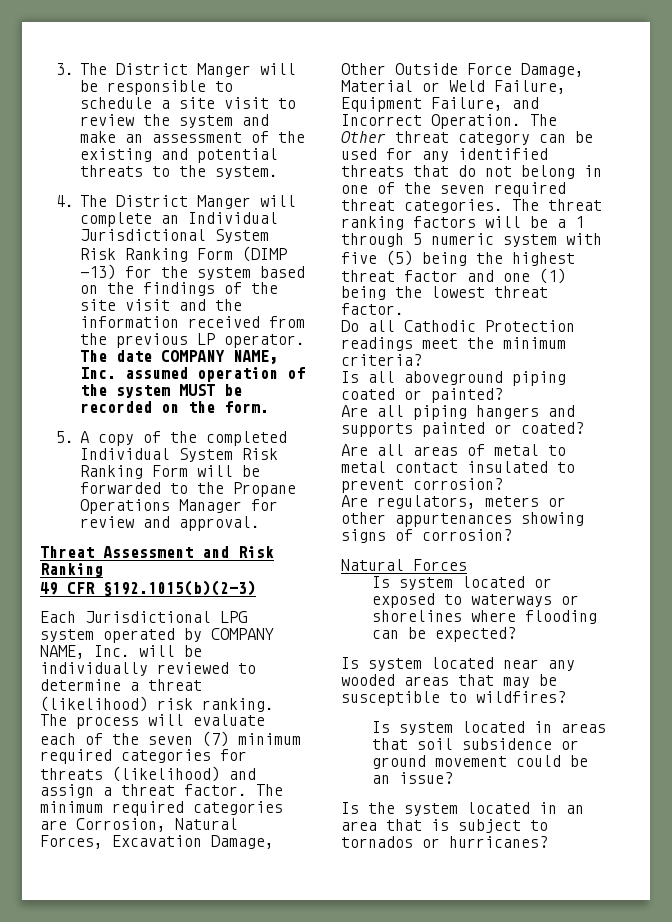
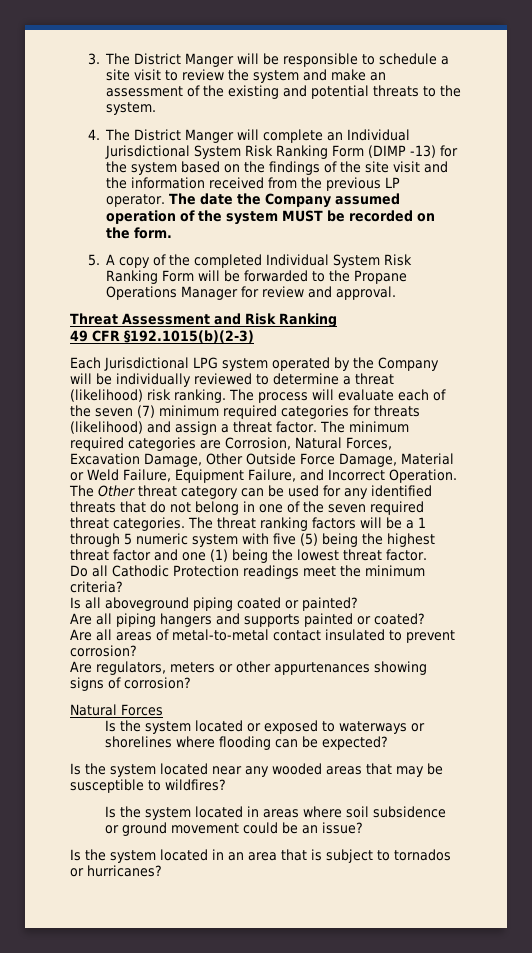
- The date COMPANY NAME, Inc. assumed operation of the system MUST be recorded on the form.
+ The date the Company assumed operation of the system MUST be recorded on the form.
- Each Jurisdictional LPG system operated by COMPANY NAME, Inc. will be individually reviewed to determine a threat (likelihood) risk ranking.
+ Each Jurisdictional LPG system operated by the Company will be individually reviewed to determine a threat (likelihood) risk ranking.
- Are all areas of metal to metal contact insulated to prevent corrosion?
+ Are all areas of metal-to-metal contact insulated to prevent corrosion?
- Is system located or exposed to waterways or shorelines where flooding can be expected?
+ Is the system located or exposed to waterways or shorelines where flooding can be expected?
- Is system located near any wooded areas that may be susceptible to wildfires?
+ Is the system located near any wooded areas that may be susceptible to wildfires?
- Is system located in areas that soil subsidence or ground movement could be an issue?
+ Is the system located in areas where soil subsidence or ground movement could be an issue?

